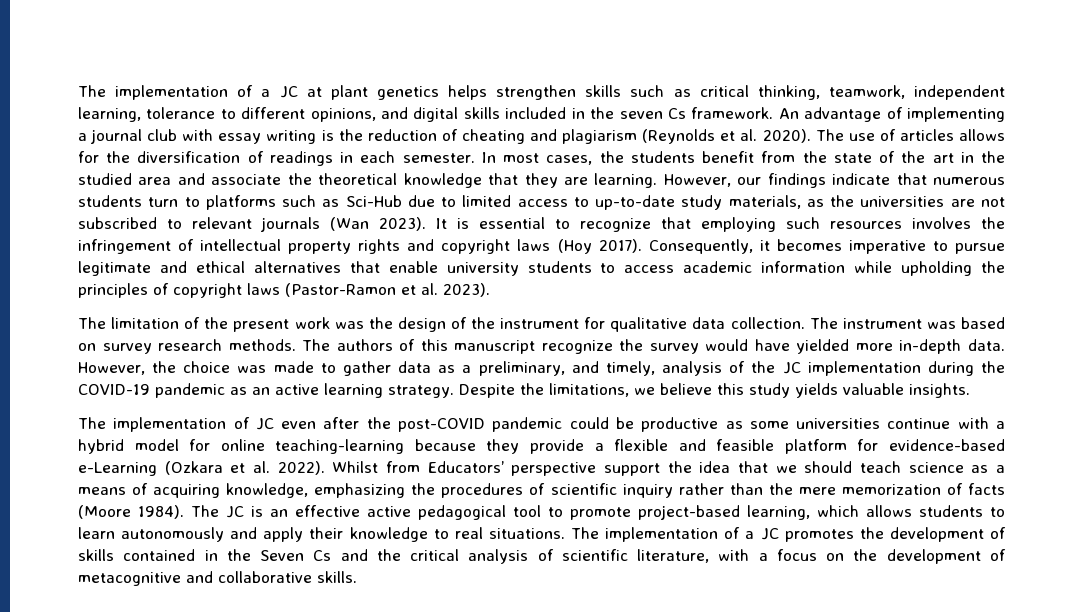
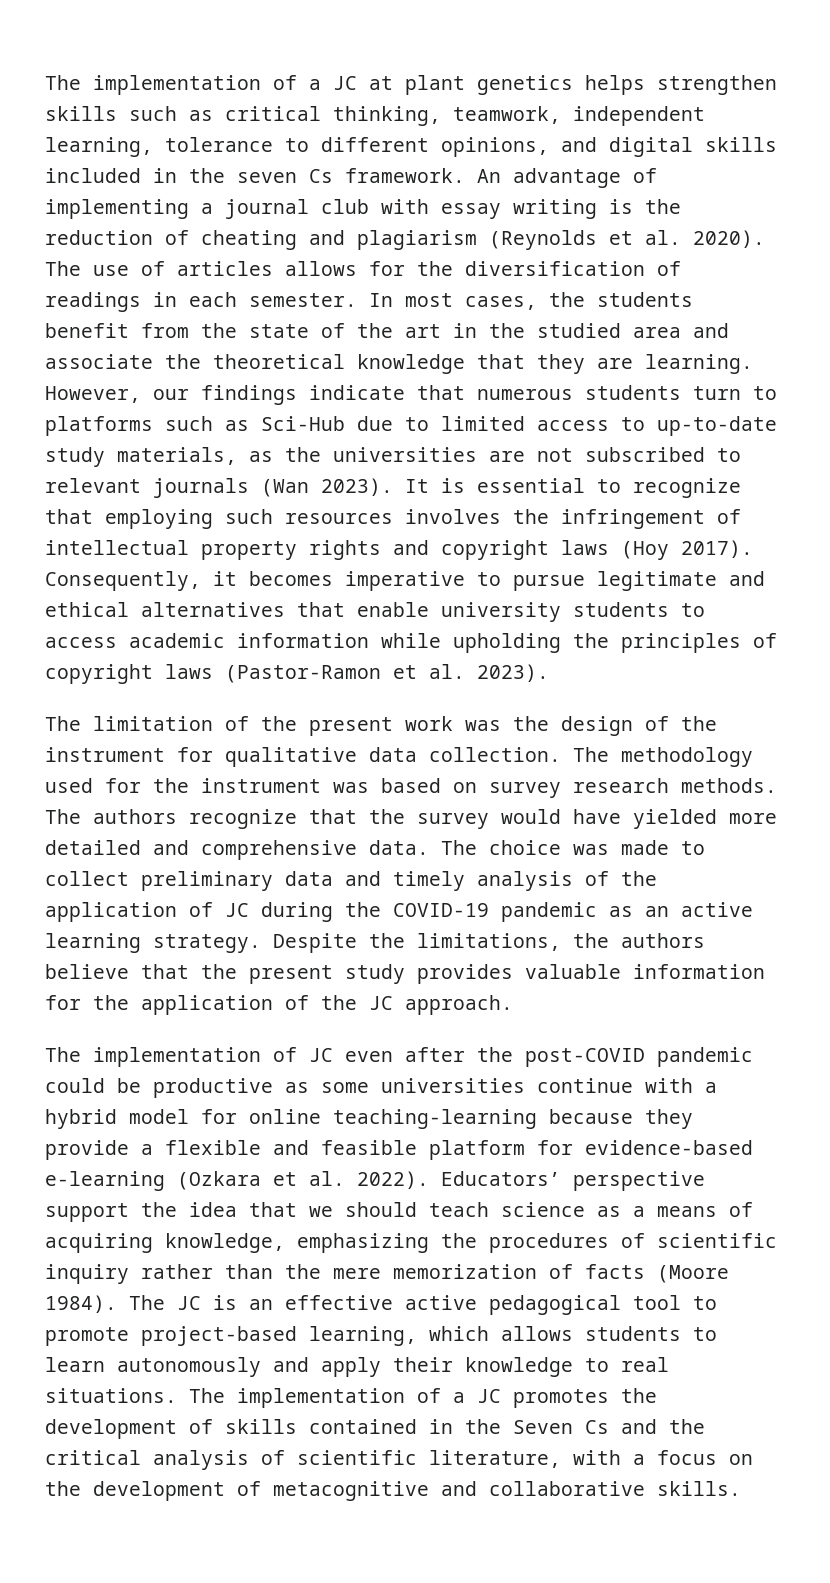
- The instrument was based on survey research methods.
+ The methodology used for the instrument was based on survey research methods.
- The authors of this manuscript recognize the survey would have yielded more in-depth data. However, the choice was made to gather data as a preliminary, and timely, analysis of the JC implementation during the COVID-19 pandemic as an active learning strategy.
+ The authors recognize that the survey would have yielded more detailed and comprehensive data. The choice was made to collect preliminary data and timely analysis of the application of JC during the COVID-19 pandemic as an active learning strategy.
- Despite the limitations, we believe this study yields valuable insights.
+ Despite the limitations, the authors believe that the present study provides valuable information for the application of the JC approach.
- The implementation of JC even after the post-COVID pandemic could be productive as some universities continue with a hybrid model for online teaching-learning because they provide a flexible and feasible platform for evidence-based e-Learning (Ozkara et al. 2022).
+ The implementation of JC even after the post-COVID pandemic could be productive as some universities continue with a hybrid model for online teaching-learning because they provide a flexible and feasible platform for evidence-based e-learning (Ozkara et al. 2022).
- Whilst from Educators’ perspective support the idea that we should teach science as a means of acquiring knowledge, emphasizing the procedures of scientific inquiry rather than the mere memorization of facts (Moore 1984).
+ Educators’ perspective support the idea that we should teach science as a means of acquiring knowledge, emphasizing the procedures of scientific inquiry rather than the mere memorization of facts (Moore 1984).

